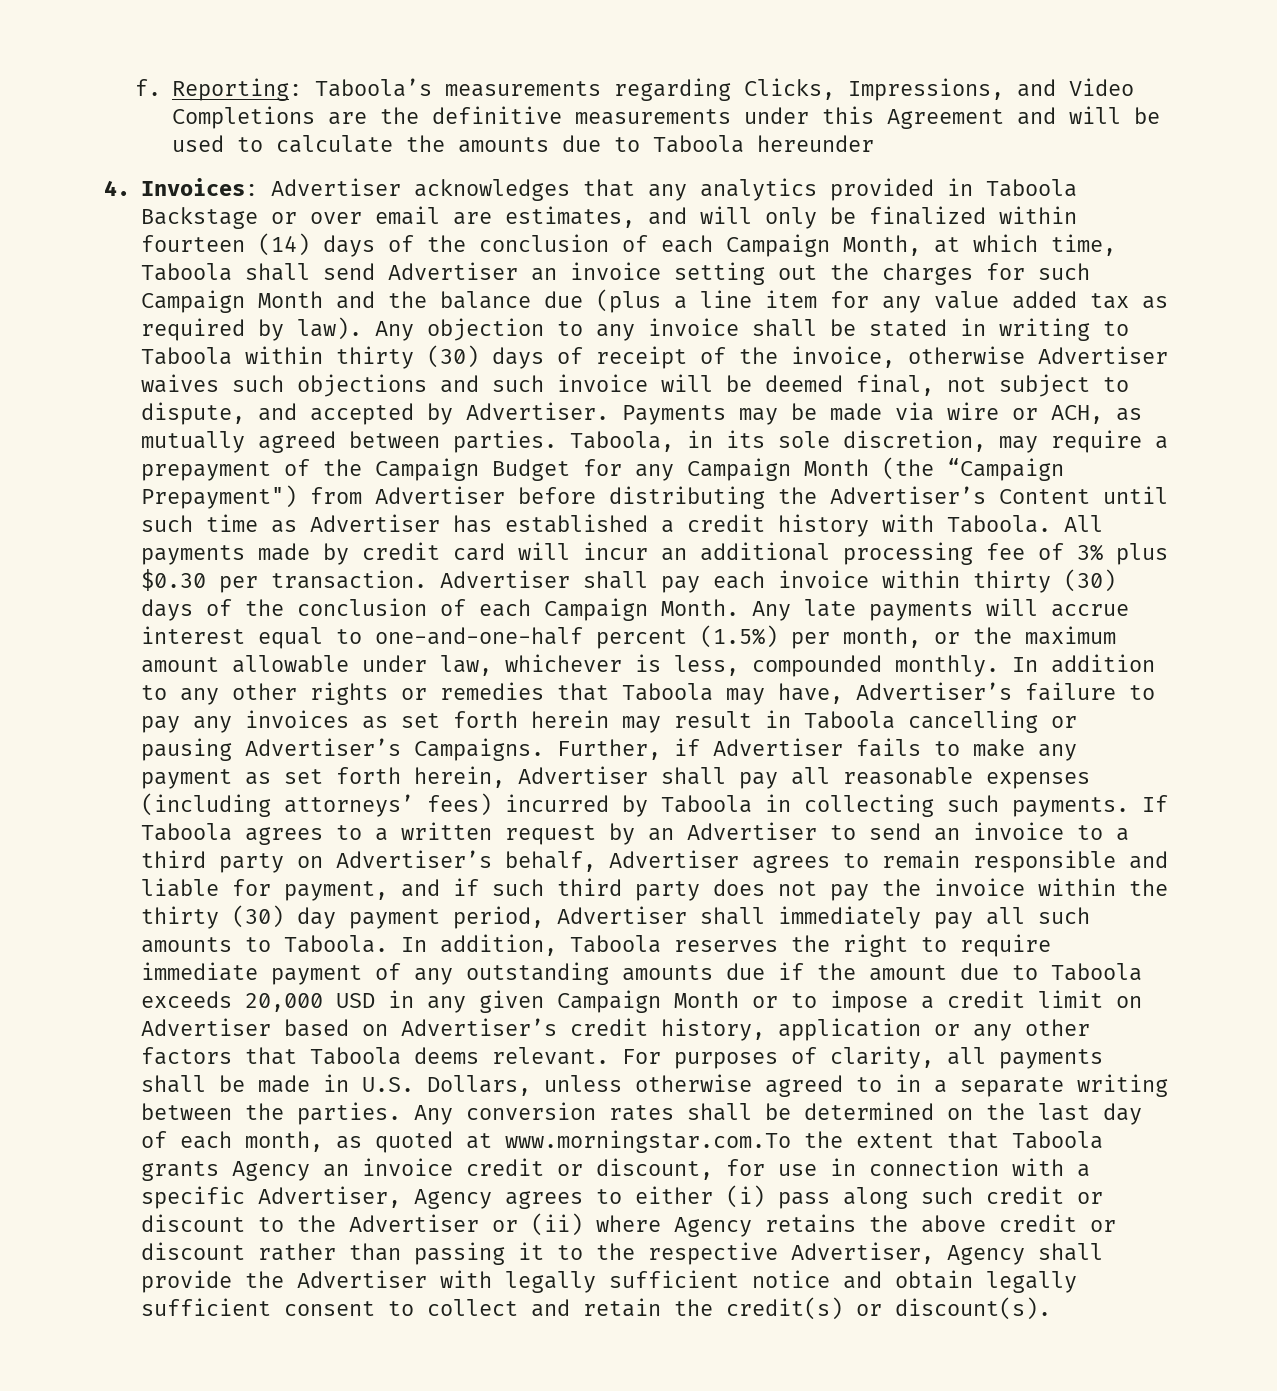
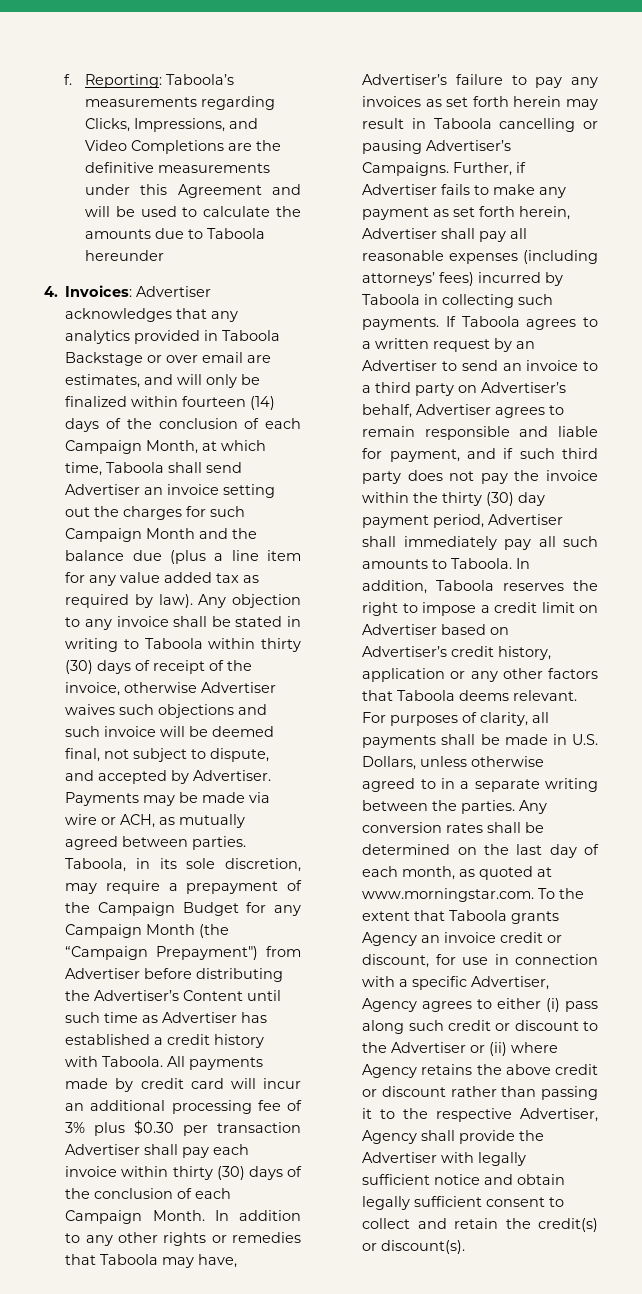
- All payments made by credit card will incur an additional processing fee of 3% plus $0.30 per transaction. Advertiser shall pay each invoice within thirty (30) days of the conclusion of each Campaign Month.
+ All payments made by credit card will incur an additional processing fee of 3% plus $0.30 per transaction Advertiser shall pay each invoice within thirty (30) days of the conclusion of each Campaign Month.
- Any late payments will accrue interest equal to one-and-one-half percent (1.5%) per month, or the maximum amount allowable under law, whichever is less, compounded monthly.
- In addition, Taboola reserves the right to require immediate payment of any outstanding amounts due if the amount due to Taboola exceeds 20,000 USD in any given Campaign Month or to impose a credit limit on Advertiser based on Advertiser’s credit history, application or any other factors that Taboola deems relevant.
+ In addition, Taboola reserves the right to impose a credit limit on Advertiser based on Advertiser’s credit history, application or any other factors that Taboola deems relevant.
- Any conversion rates shall be determined on the last day of each month, as quoted at www.morningstar.com.To the extent that Taboola grants Agency an invoice credit or discount, for use in connection with a specific Advertiser, Agency agrees to either (i) pass along such credit or discount to the Advertiser or (ii) where Agency retains the above credit or discount rather than passing it to the respective Advertiser, Agency shall provide the Advertiser with legally sufficient notice and obtain legally sufficient consent to collect and retain the credit(s) or discount(s).
+ Any conversion rates shall be determined on the last day of each month, as quoted at www.morningstar.com. To the extent that Taboola grants Agency an invoice credit or discount, for use in connection with a specific Advertiser, Agency agrees to either (i) pass along such credit or discount to the Advertiser or (ii) where Agency retains the above credit or discount rather than passing it to the respective Advertiser, Agency shall provide the Advertiser with legally sufficient notice and obtain legally sufficient consent to collect and retain the credit(s) or discount(s).

